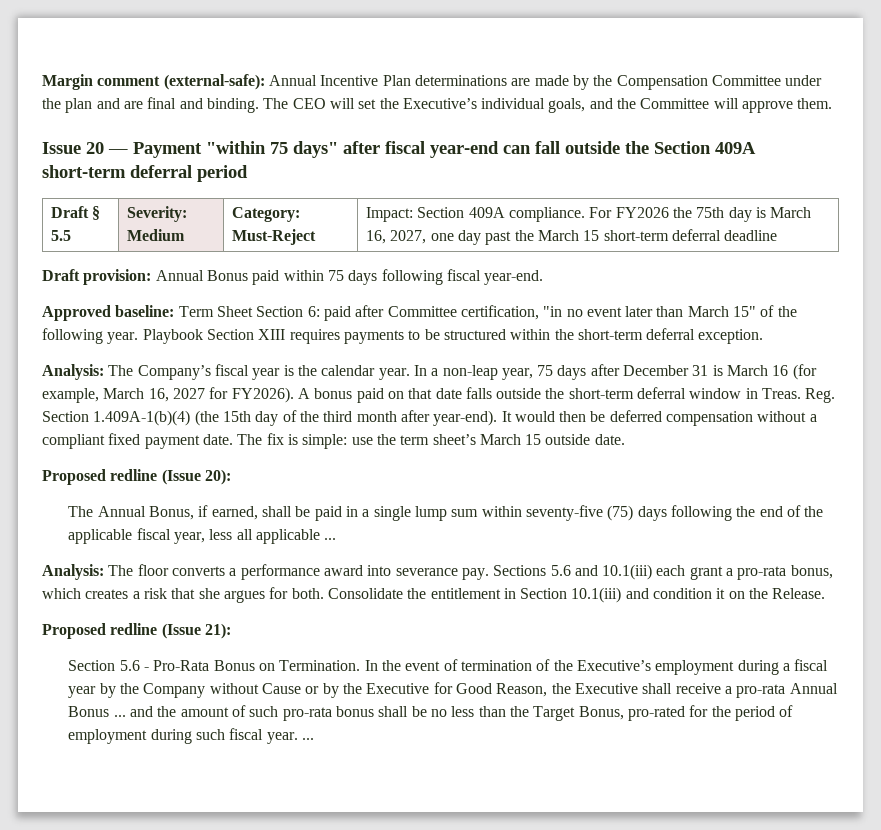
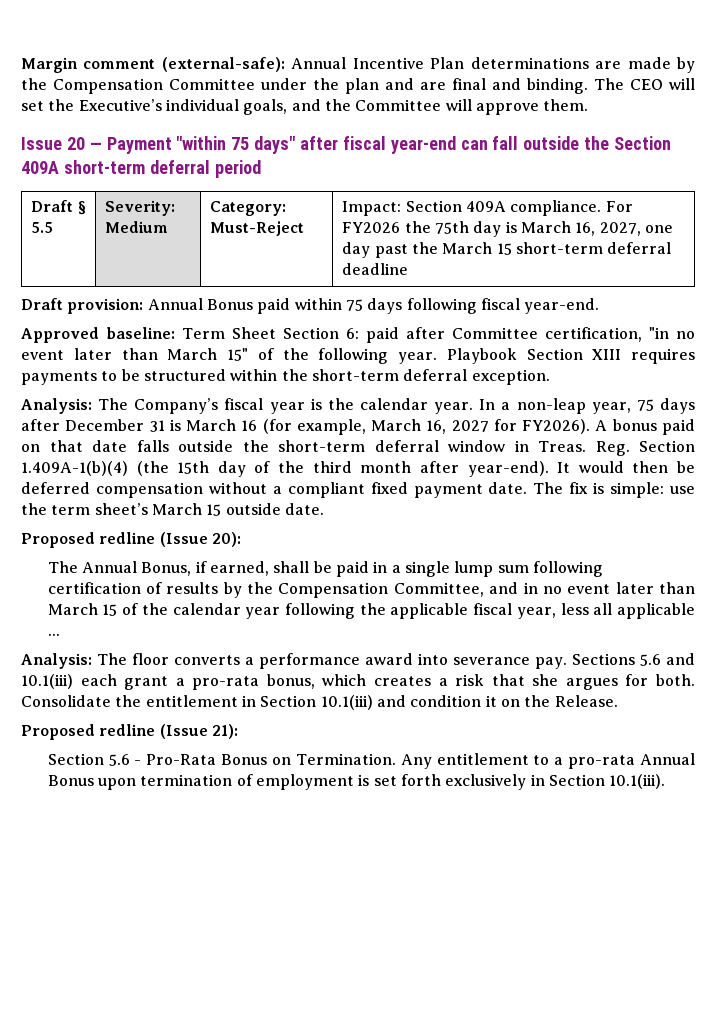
- The Annual Bonus, if earned, shall be paid in a single lump sum within seventy-five (75) days following the end of the applicable fiscal year, less all applicable ...
+ The Annual Bonus, if earned, shall be paid in a single lump sum following certification of results by the Compensation Committee, and in no event later than March 15 of the calendar year following the applicable fiscal year, less all applicable ...
- In the event of termination of the Executive’s employment during a fiscal year by the Company without Cause or by the Executive for Good Reason, the Executive shall receive a pro-rata Annual Bonus ... and the amount of such pro-rata bonus shall be no less than the Target Bonus, pro-rated for the period of employment during such fiscal year. ...
+ Any entitlement to a pro-rata Annual Bonus upon termination of employment is set forth exclusively in Section 10.1(iii).

